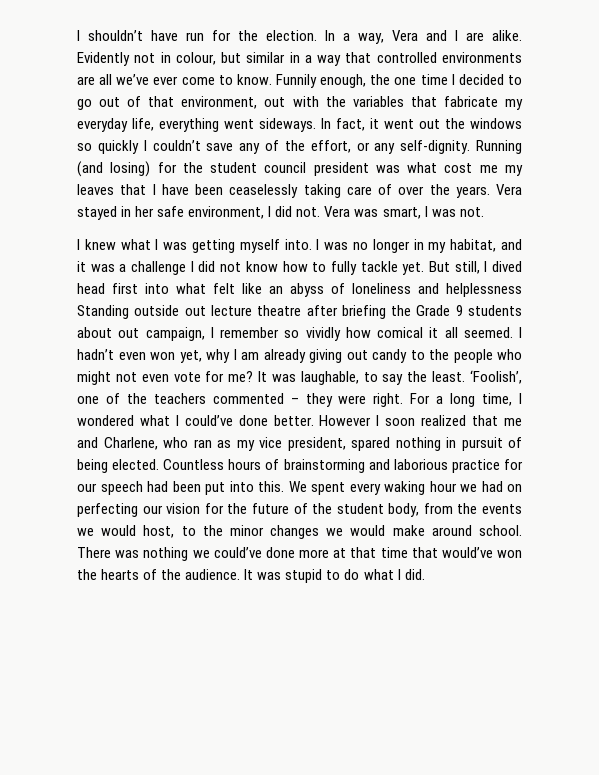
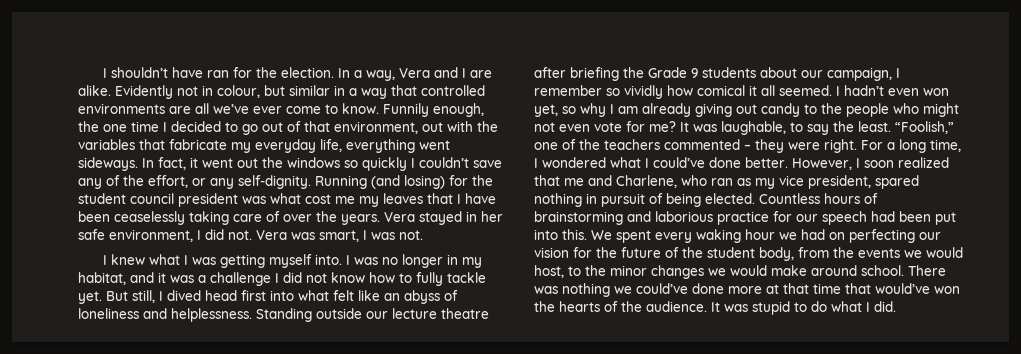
- I shouldn’t have run for the election.
+ I shouldn’t have ran for the election.
- But still, I dived head first into what felt like an abyss of loneliness and helplessness Standing outside out lecture theatre after briefing the Grade 9 students about out campaign, I remember so vividly how comical it all seemed.
+ But still, I dived head first into what felt like an abyss of loneliness and helplessness. Standing outside our lecture theatre after briefing the Grade 9 students about our campaign, I remember so vividly how comical it all seemed.
- I hadn’t even won yet, why I am already giving out candy to the people who might not even vote for me?
+ I hadn’t even won yet, so why I am already giving out candy to the people who might not even vote for me?
- ‘Foolish’, one of the teachers commented – they were right.
+ “Foolish,” one of the teachers commented – they were right.
- However I soon realized that me and Charlene, who ran as my vice president, spared nothing in pursuit of being elected.
+ However, I soon realized that me and Charlene, who ran as my vice president, spared nothing in pursuit of being elected.

